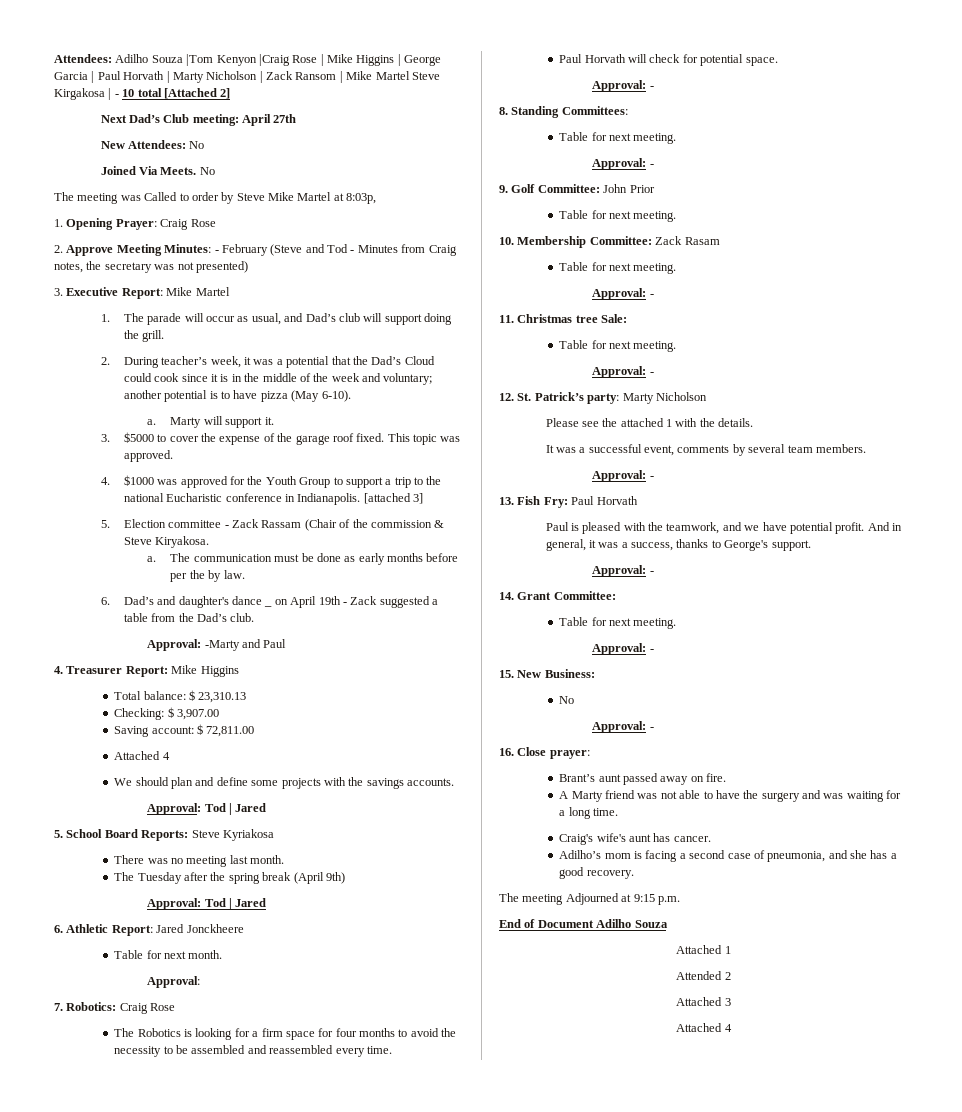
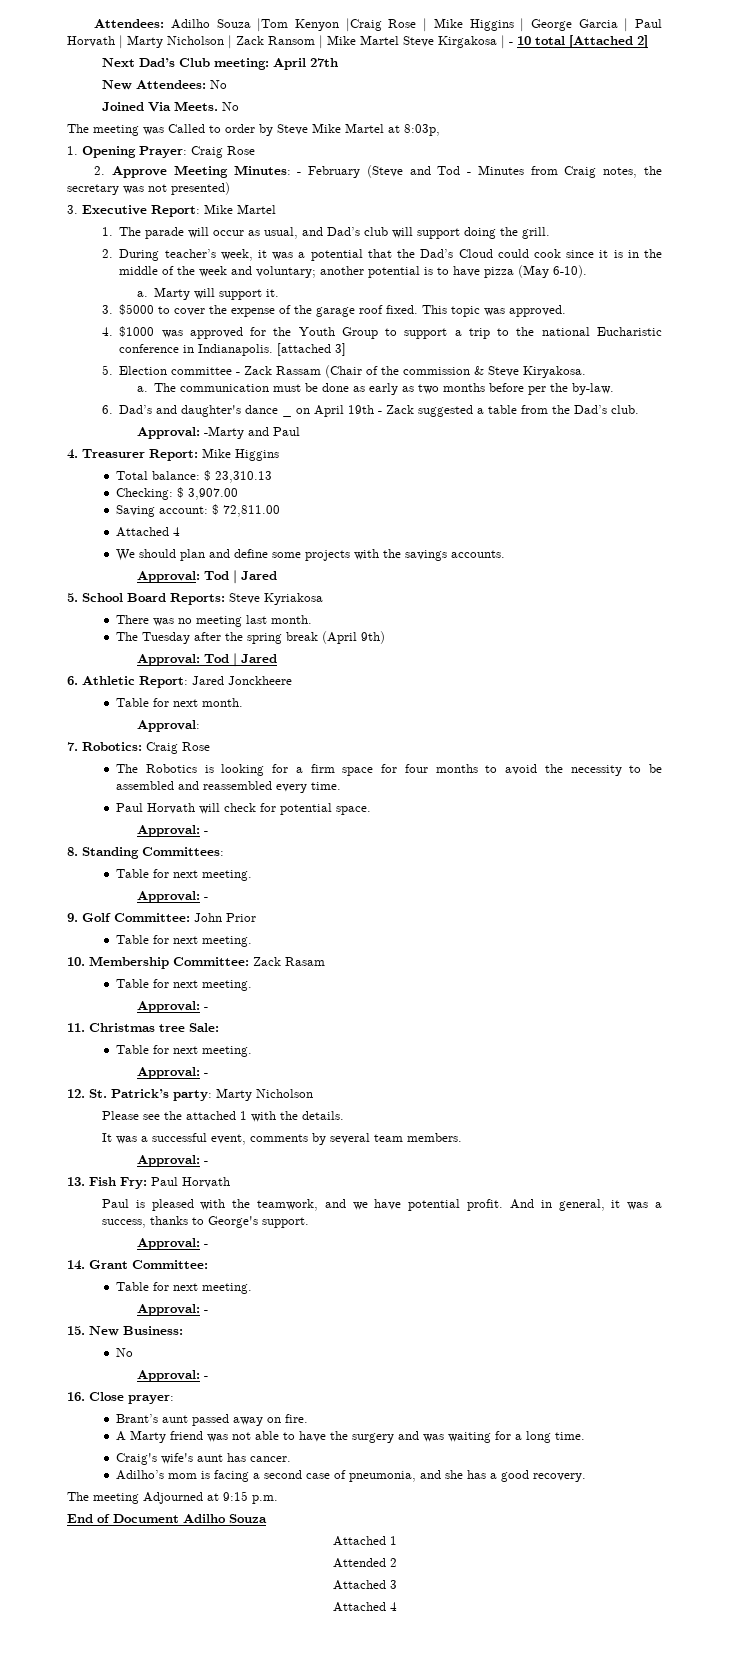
- The communication must be done as early months before per the by law.
+ The communication must be done as early as two months before per the by-law.

